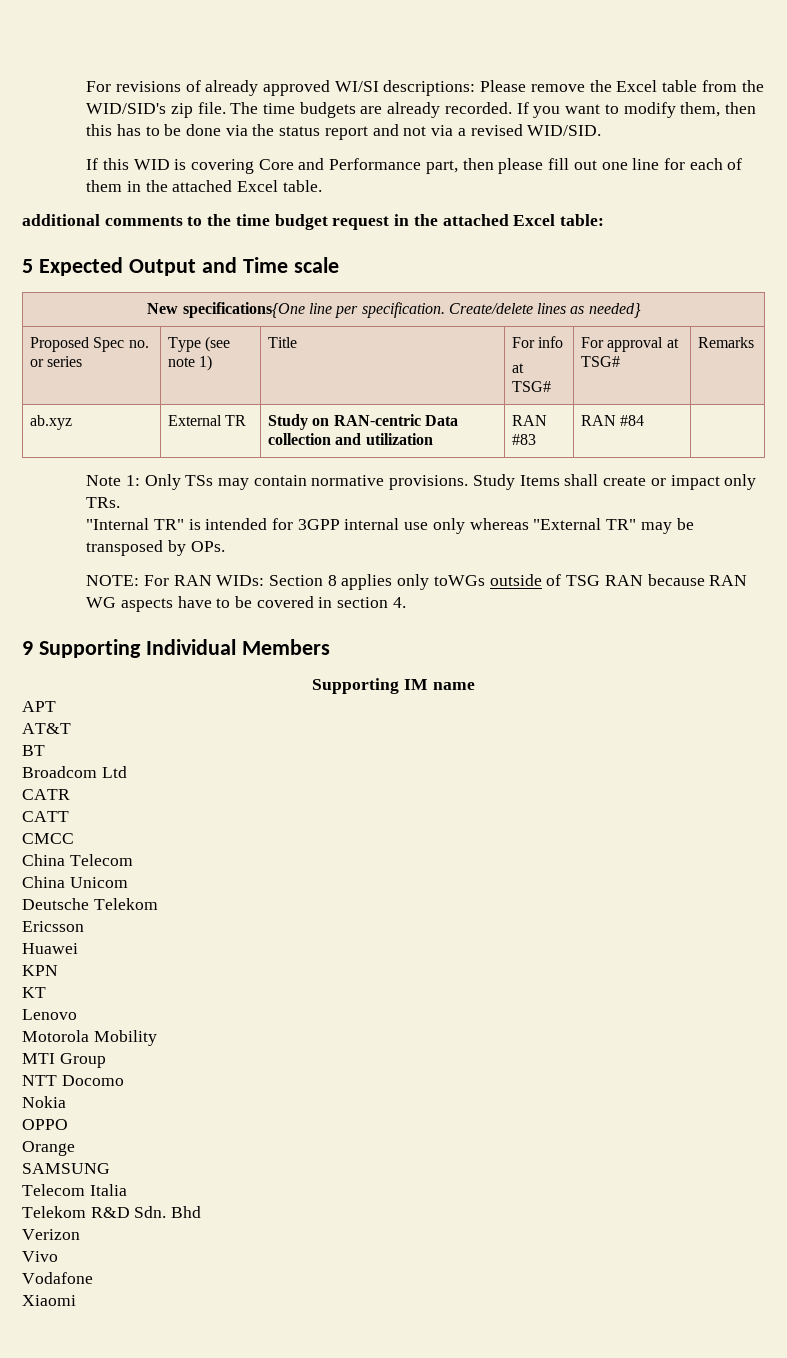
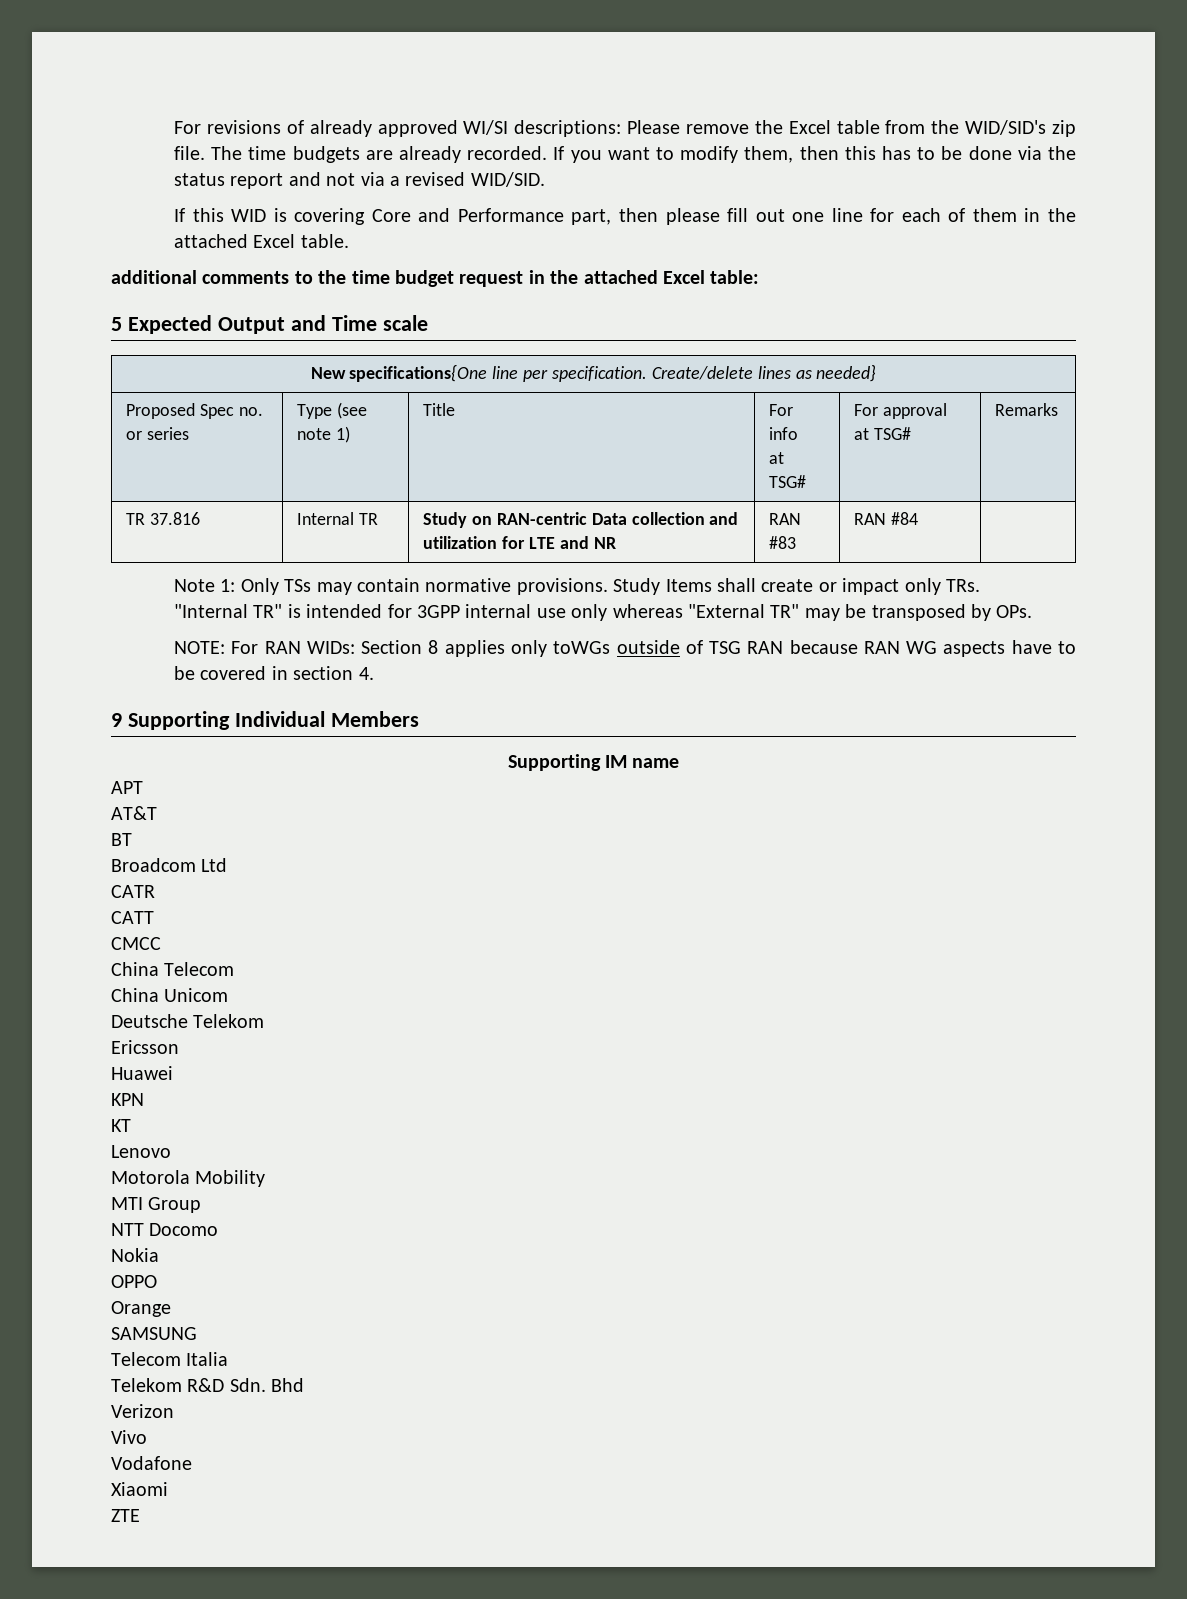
- ab.xyz | External TR | Study on RAN-centric Data collection and utilization | RAN #83 | RAN #84 |
+ TR 37.816 | Internal TR | Study on RAN-centric Data collection and utilization for LTE and NR | RAN #83 | RAN #84 |
+ ZTE

